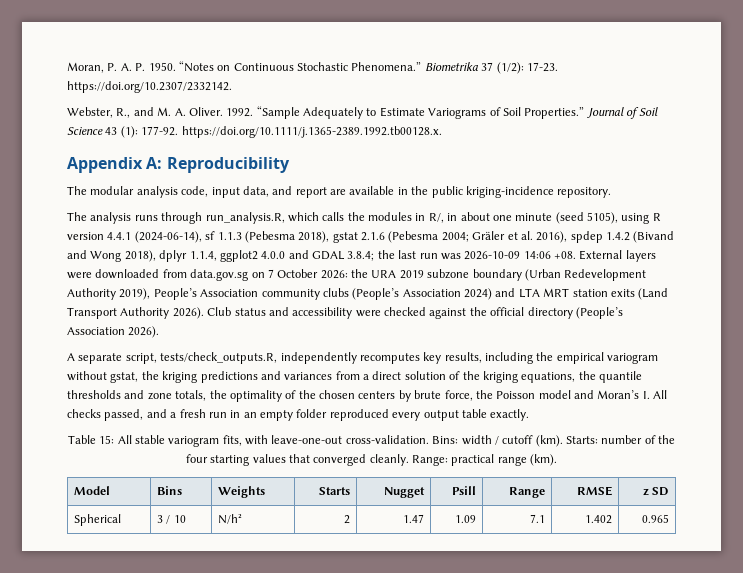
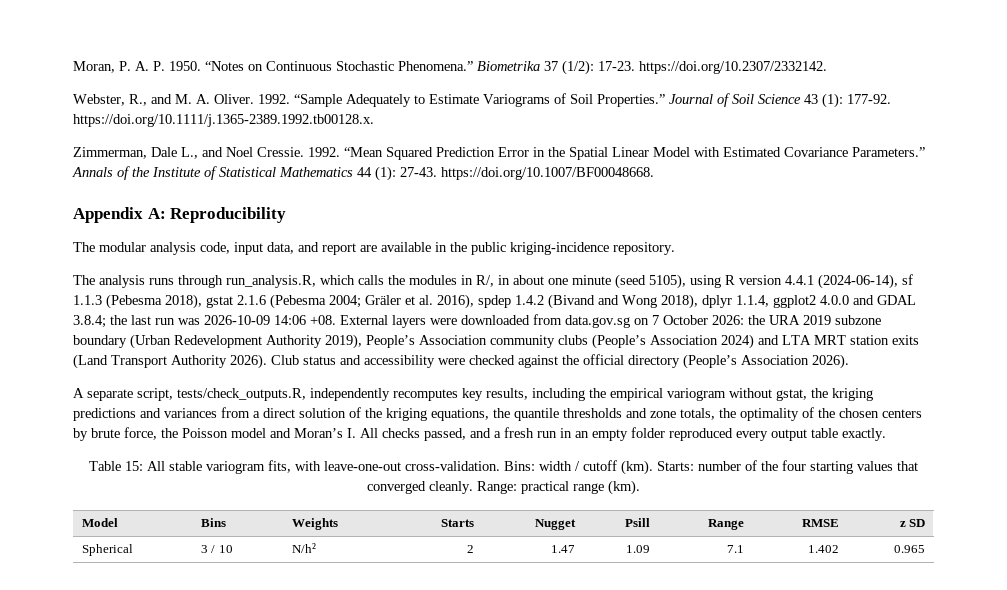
+ Zimmerman, Dale L., and Noel Cressie. 1992. “Mean Squared Prediction Error in the Spatial Linear Model with Estimated Covariance Parameters.” Annals of the Institute of Statistical Mathematics 44 (1): 27-43. https://doi.org/10.1007/BF00048668.

